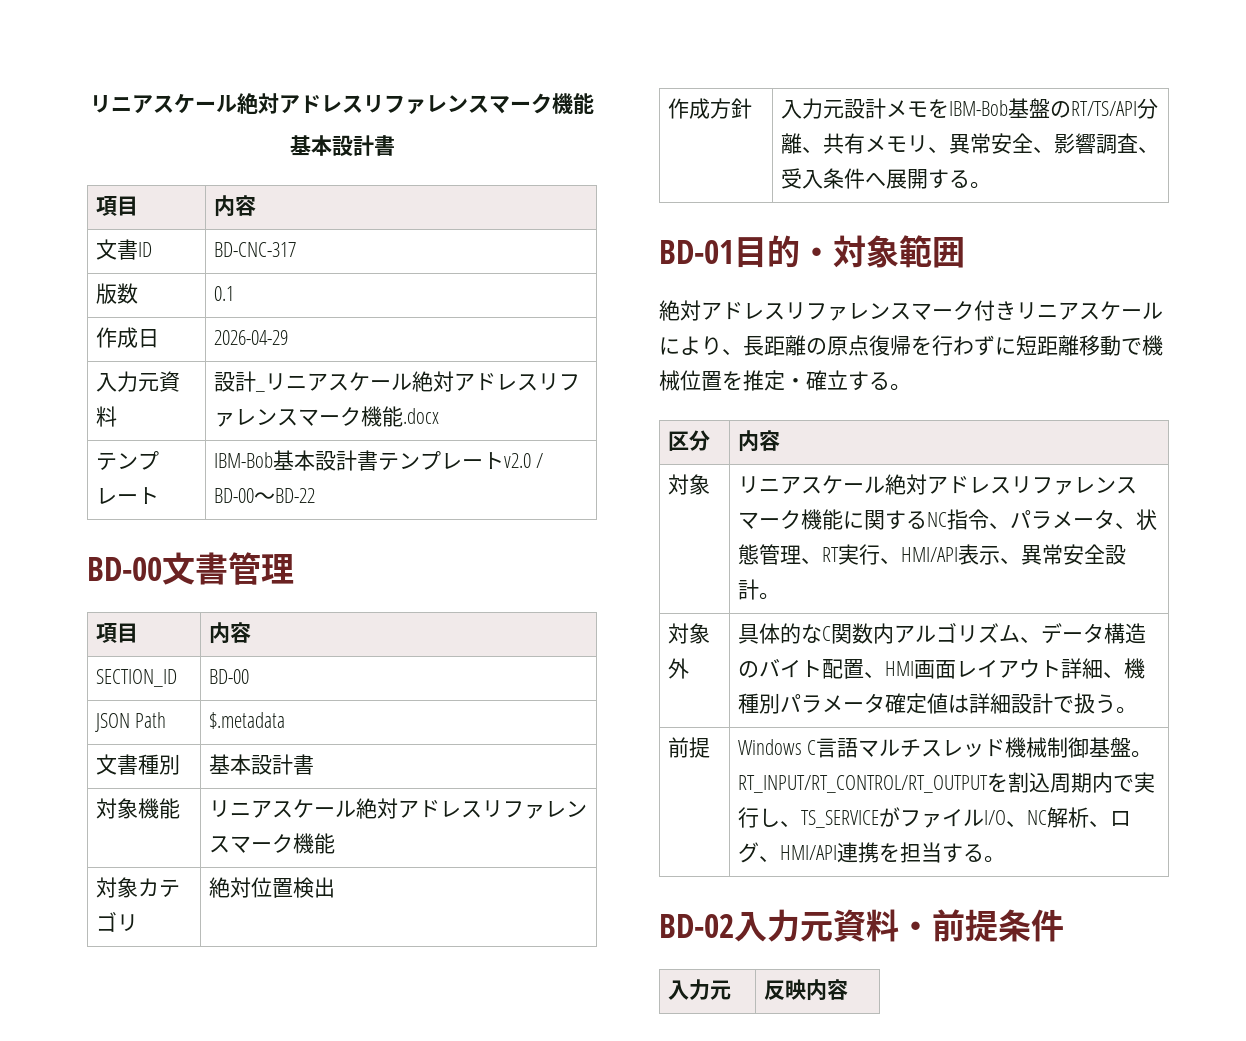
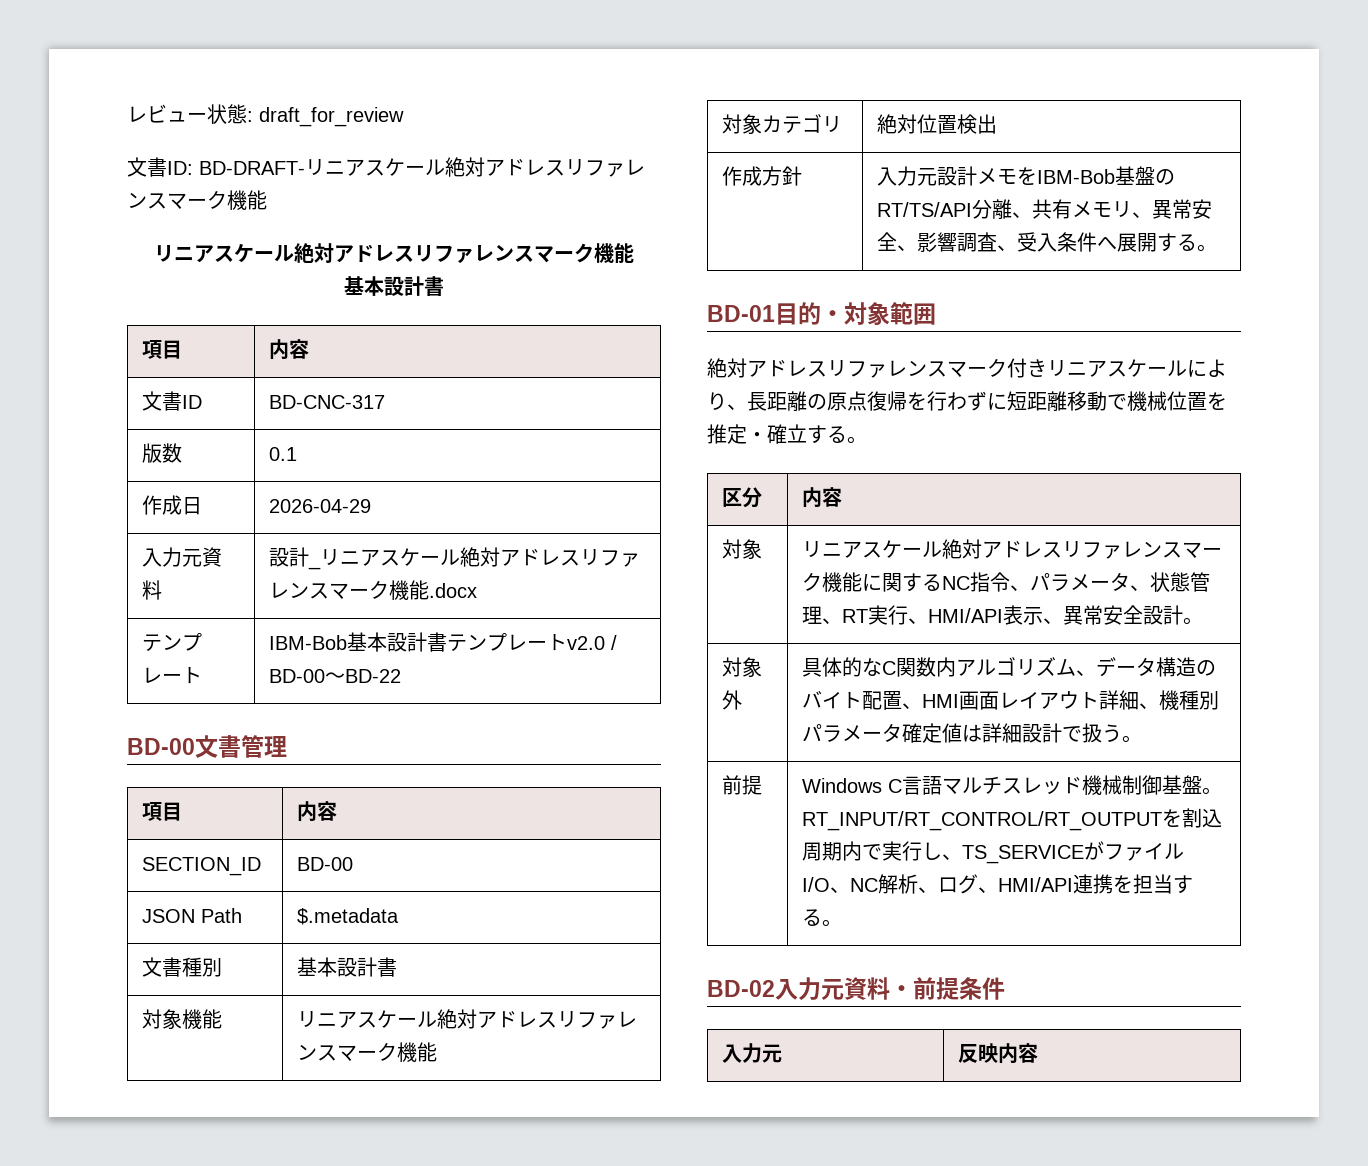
+ レビュー状態: draft_for_review
+ 文書ID: BD-DRAFT-リニアスケール絶対アドレスリファレンスマーク機能

